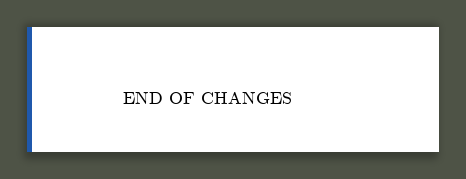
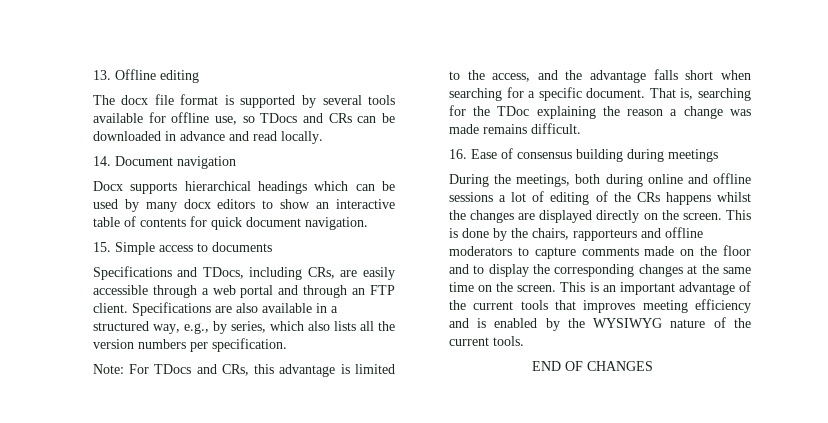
+ 13. Offline editing
+ The docx file format is supported by several tools available for offline use, so TDocs and CRs can be downloaded in advance and read locally.
+ 14. Document navigation
+ Docx supports hierarchical headings which can be used by many docx editors to show an interactive table of contents for quick document navigation.
+ 15. Simple access to documents
+ Specifications and TDocs, including CRs, are easily accessible through a web portal and through an FTP client. Specifications are also available in a structured way, e.g., by series, which also lists all the version numbers per specification.
+ Note: For TDocs and CRs, this advantage is limited to the access, and the advantage falls short when searching for a specific document. That is, searching for the TDoc explaining the reason a change was made remains difficult.
+ 16. Ease of consensus building during meetings
+ During the meetings, both during online and offline sessions a lot of editing of the CRs happens whilst the changes are displayed directly on the screen. This is done by the chairs, rapporteurs and offline moderators to capture comments made on the floor and to display the corresponding changes at the same time on the screen. This is an important advantage of the current tools that improves meeting efficiency and is enabled by the WYSIWYG nature of the current tools.

